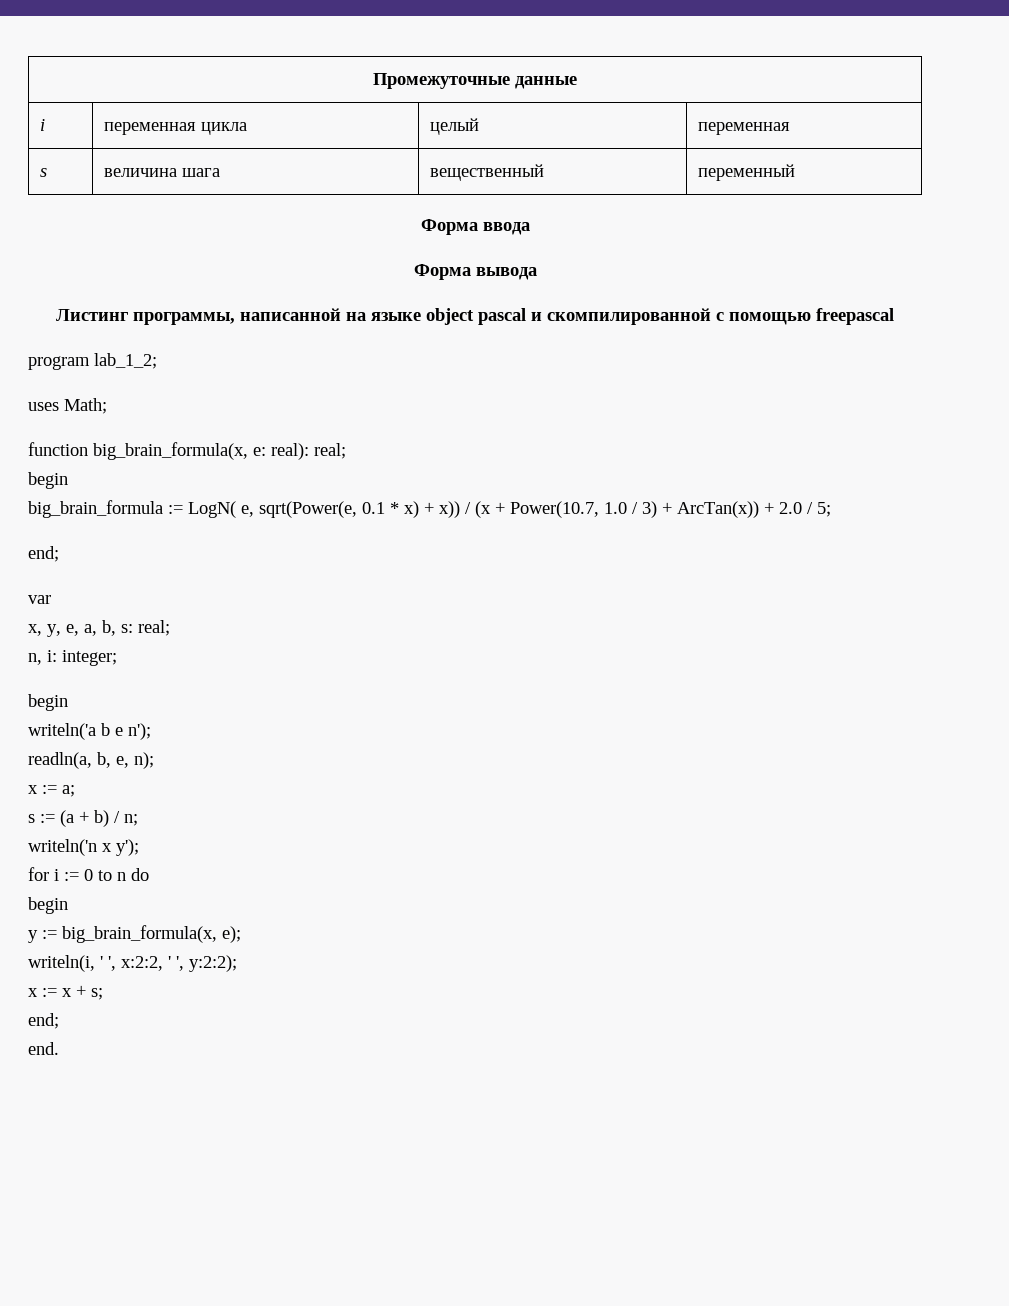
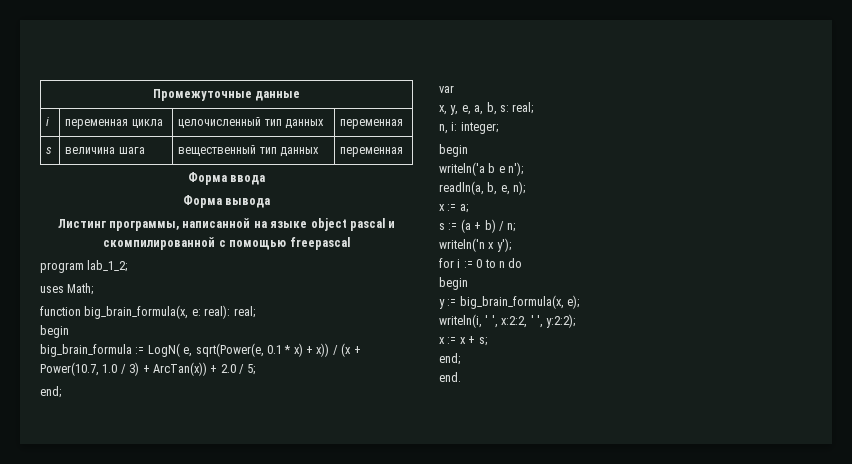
- i | переменная цикла | целый | переменная
+ i | переменная цикла | целочисленный тип данных | переменная
- s | величина шага | вещественный | переменный
+ s | величина шага | вещественный тип данных | переменная

